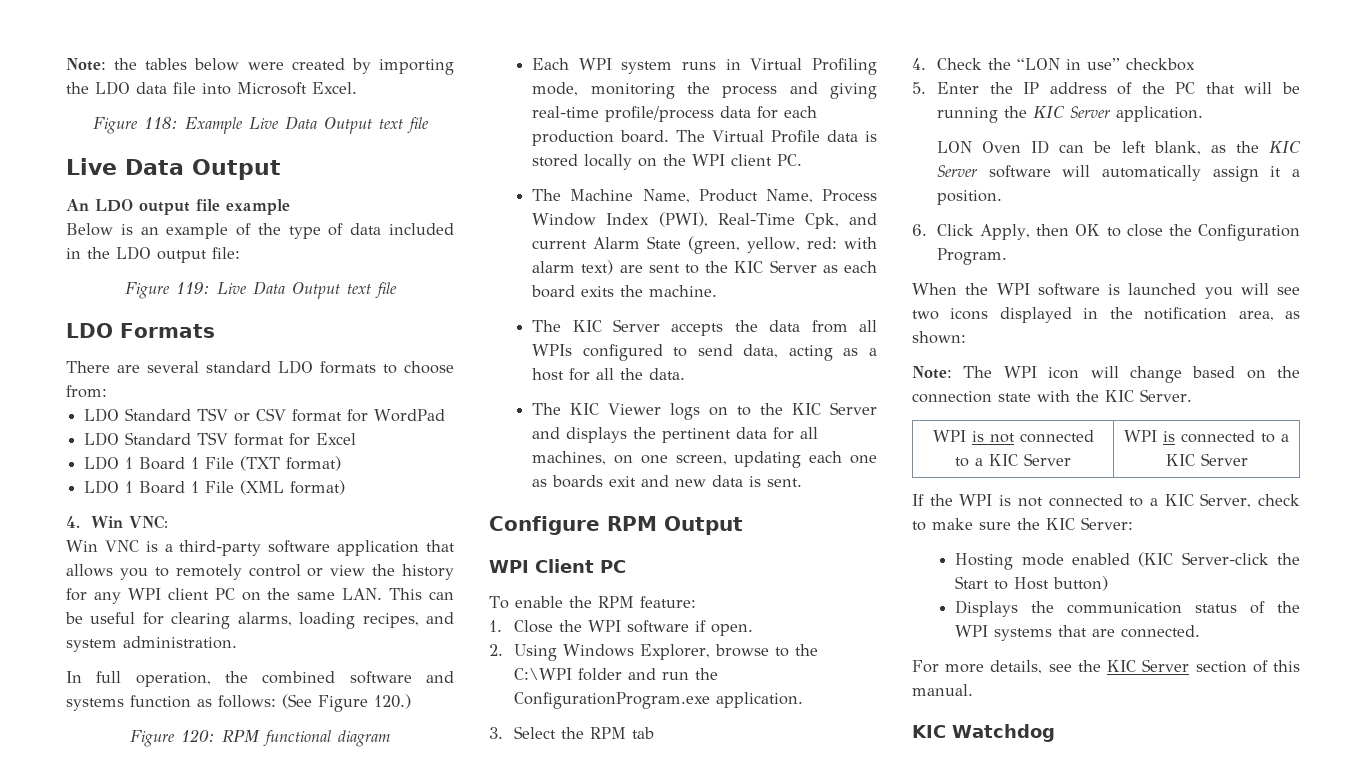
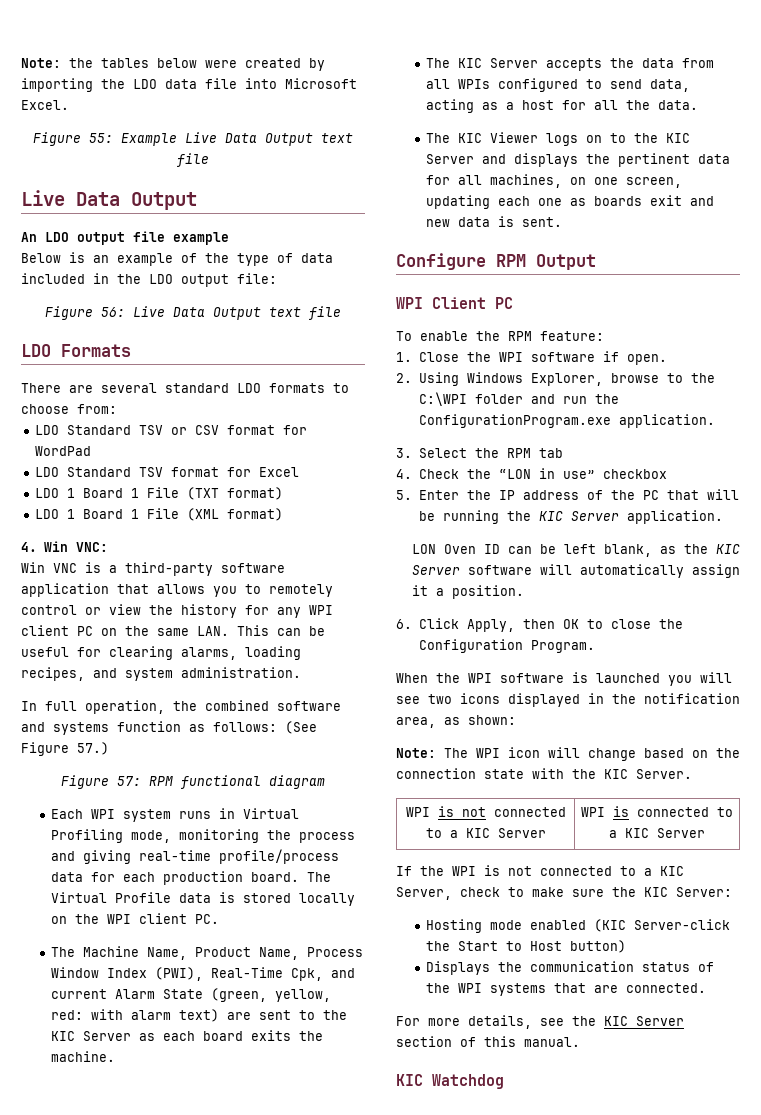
- Figure 118: Example Live Data Output text file
+ Figure 55: Example Live Data Output text file
- Figure 119: Live Data Output text file
+ Figure 56: Live Data Output text file
- In full operation, the combined software and systems function as follows: (See Figure 120.)
- Figure 120: RPM functional diagram
+ In full operation, the combined software and systems function as follows: (See Figure 57.)
+ Figure 57: RPM functional diagram

